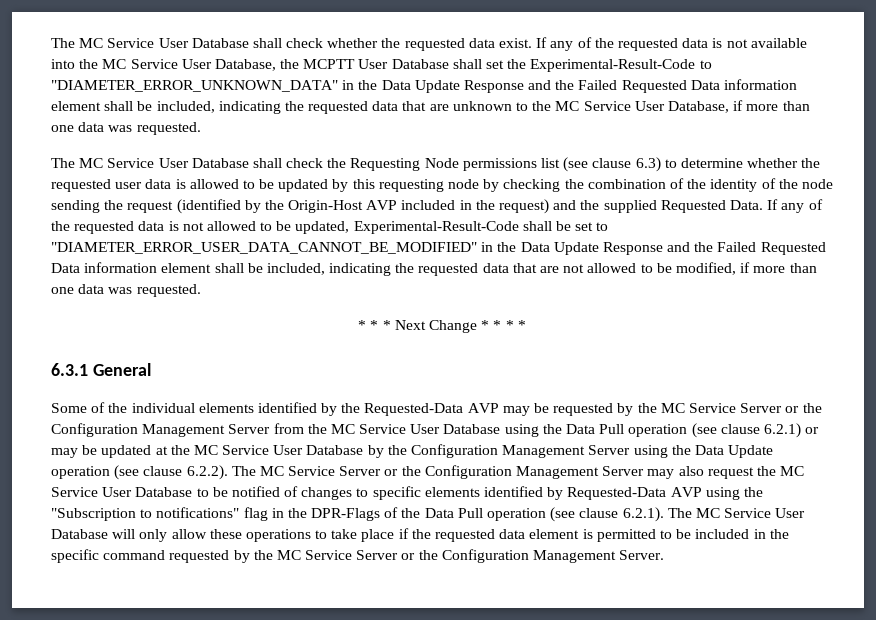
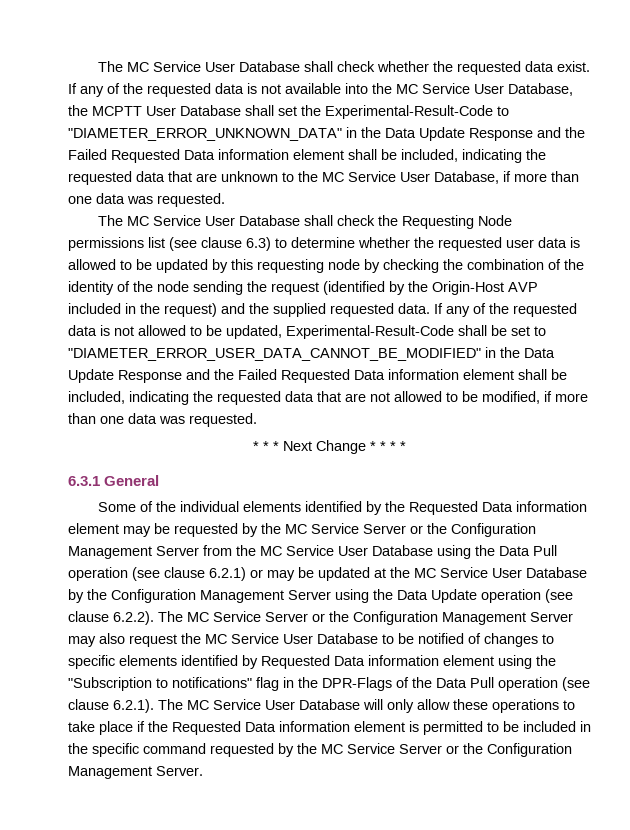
- The MC Service User Database shall check the Requesting Node permissions list (see clause 6.3) to determine whether the requested user data is allowed to be updated by this requesting node by checking the combination of the identity of the node sending the request (identified by the Origin-Host AVP included in the request) and the supplied Requested Data.
+ The MC Service User Database shall check the Requesting Node permissions list (see clause 6.3) to determine whether the requested user data is allowed to be updated by this requesting node by checking the combination of the identity of the node sending the request (identified by the Origin-Host AVP included in the request) and the supplied requested data.
- Some of the individual elements identified by the Requested-Data AVP may be requested by the MC Service Server or the Configuration Management Server from the MC Service User Database using the Data Pull operation (see clause 6.2.1) or may be updated at the MC Service User Database by the Configuration Management Server using the Data Update operation (see clause 6.2.2). The MC Service Server or the Configuration Management Server may also request the MC Service User Database to be notified of changes to specific elements identified by Requested-Data AVP using the "Subscription to notifications" flag in the DPR-Flags of the Data Pull operation (see clause 6.2.1). The MC Service User Database will only allow these operations to take place if the requested data element is permitted to be included in the specific command requested by the MC Service Server or the Configuration Management Server.
+ Some of the individual elements identified by the Requested Data information element may be requested by the MC Service Server or the Configuration Management Server from the MC Service User Database using the Data Pull operation (see clause 6.2.1) or may be updated at the MC Service User Database by the Configuration Management Server using the Data Update operation (see clause 6.2.2). The MC Service Server or the Configuration Management Server may also request the MC Service User Database to be notified of changes to specific elements identified by Requested Data information element using the "Subscription to notifications" flag in the DPR-Flags of the Data Pull operation (see clause 6.2.1). The MC Service User Database will only allow these operations to take place if the Requested Data information element is permitted to be included in the specific command requested by the MC Service Server or the Configuration Management Server.

